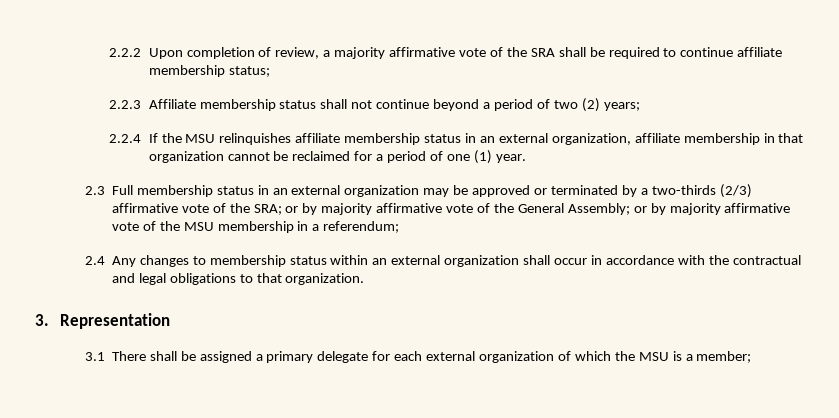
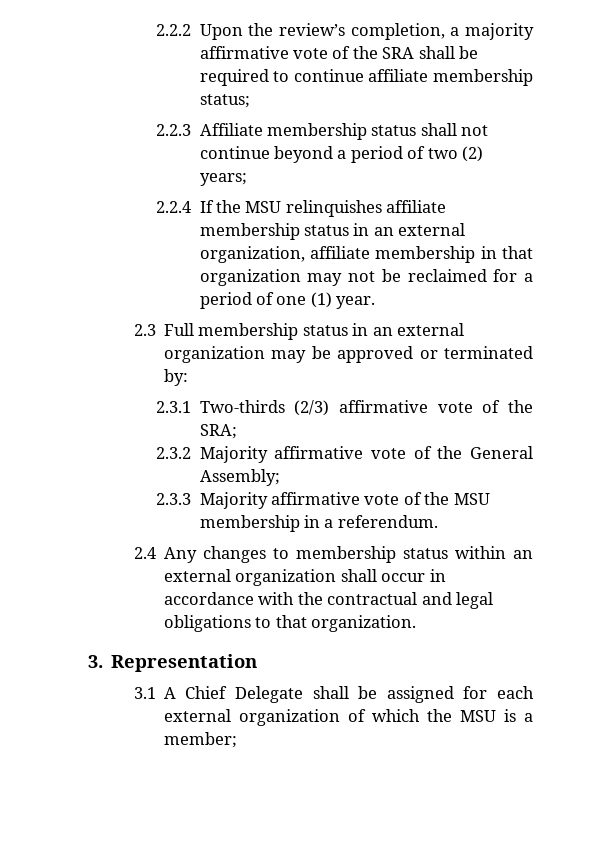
- 2.2.2 Upon completion of review, a majority affirmative vote of the SRA shall be required to continue affiliate membership status;
+ 2.2.2 Upon the review’s completion, a majority affirmative vote of the SRA shall be required to continue affiliate membership status;
- 2.2.4 If the MSU relinquishes affiliate membership status in an external organization, affiliate membership in that organization cannot be reclaimed for a period of one (1) year.
+ 2.2.4 If the MSU relinquishes affiliate membership status in an external organization, affiliate membership in that organization may not be reclaimed for a period of one (1) year.
- 2.3 Full membership status in an external organization may be approved or terminated by a two-thirds (2/3) affirmative vote of the SRA; or by majority affirmative vote of the General Assembly; or by majority affirmative vote of the MSU membership in a referendum;
+ 2.3 Full membership status in an external organization may be approved or terminated by:
+ 2.3.1 Two-thirds (2/3) affirmative vote of the SRA;
+ 2.3.2 Majority affirmative vote of the General Assembly;
+ 2.3.3 Majority affirmative vote of the MSU membership in a referendum.
- 3.1 There shall be assigned a primary delegate for each external organization of which the MSU is a member;
+ 3.1 A Chief Delegate shall be assigned for each external organization of which the MSU is a member;

